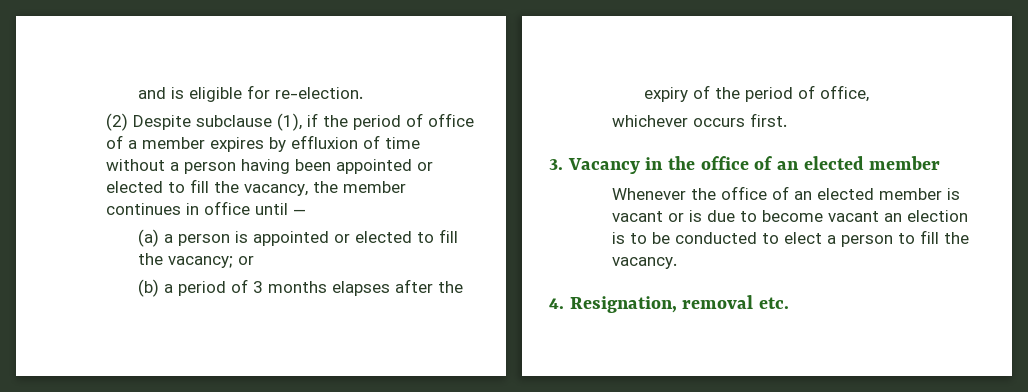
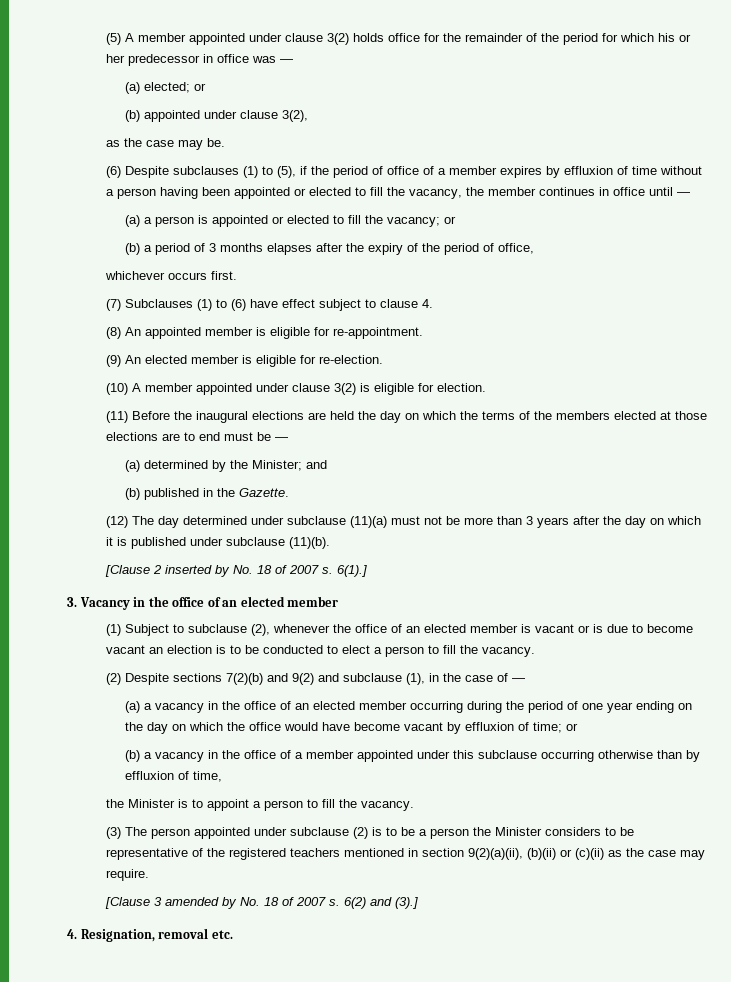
- and is eligible for re-election.
- (2) Despite subclause (1), if the period of office of a member expires by effluxion of time without a person having been appointed or elected to fill the vacancy, the member continues in office until —
+ (5) A member appointed under clause 3(2) holds office for the remainder of the period for which his or her predecessor in office was —
+ (a) elected; or
+ (b) appointed under clause 3(2),
+ as the case may be.
+ (6) Despite subclauses (1) to (5), if the period of office of a member expires by effluxion of time without a person having been appointed or elected to fill the vacancy, the member continues in office until —
+ (7) Subclauses (1) to (6) have effect subject to clause 4.
+ (8) An appointed member is eligible for re-appointment.
+ (9) An elected member is eligible for re-election.
+ (10) A member appointed under clause 3(2) is eligible for election.
+ (11) Before the inaugural elections are held the day on which the terms of the members elected at those elections are to end must be —
+ (a) determined by the Minister; and
+ (b) published in the Gazette.
+ (12) The day determined under subclause (11)(a) must not be more than 3 years after the day on which it is published under subclause (11)(b).
+ [Clause 2 inserted by No. 18 of 2007 s. 6(1).]
- Whenever the office of an elected member is vacant or is due to become vacant an election is to be conducted to elect a person to fill the vacancy.
+ (1) Subject to subclause (2), whenever the office of an elected member is vacant or is due to become vacant an election is to be conducted to elect a person to fill the vacancy.
+ (2) Despite sections 7(2)(b) and 9(2) and subclause (1), in the case of —
+ (a) a vacancy in the office of an elected member occurring during the period of one year ending on the day on which the office would have become vacant by effluxion of time; or
+ (b) a vacancy in the office of a member appointed under this subclause occurring otherwise than by effluxion of time,
+ the Minister is to appoint a person to fill the vacancy.
+ (3) The person appointed under subclause (2) is to be a person the Minister considers to be representative of the registered teachers mentioned in section 9(2)(a)(ii), (b)(ii) or (c)(ii) as the case may require.
+ [Clause 3 amended by No. 18 of 2007 s. 6(2) and (3).]

